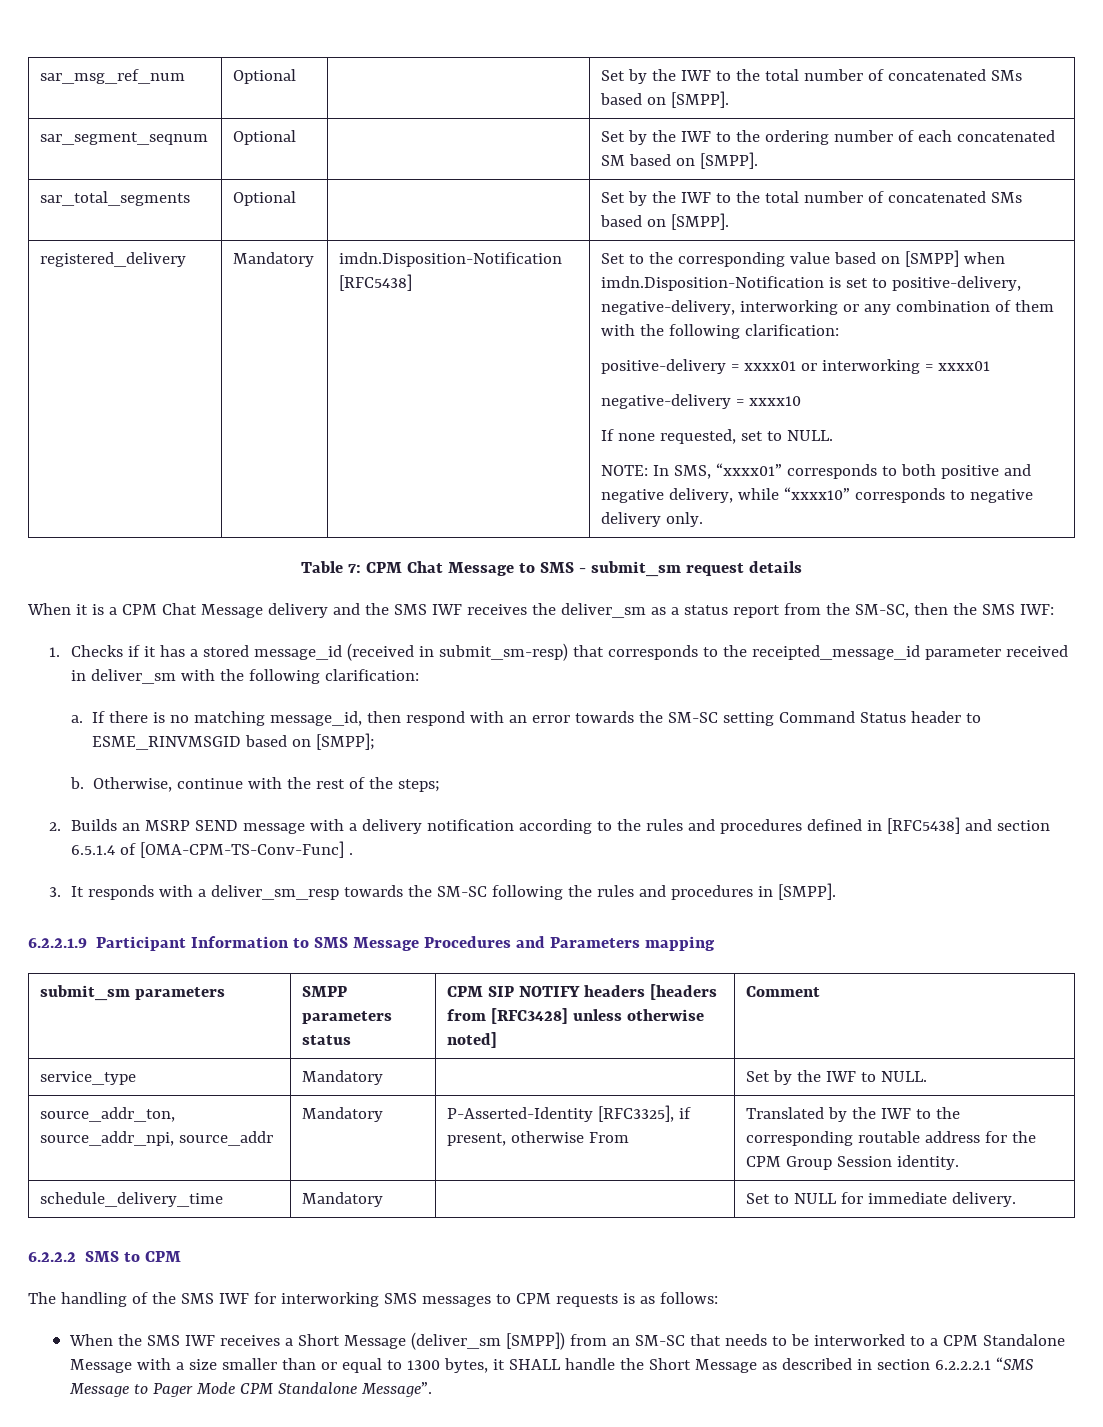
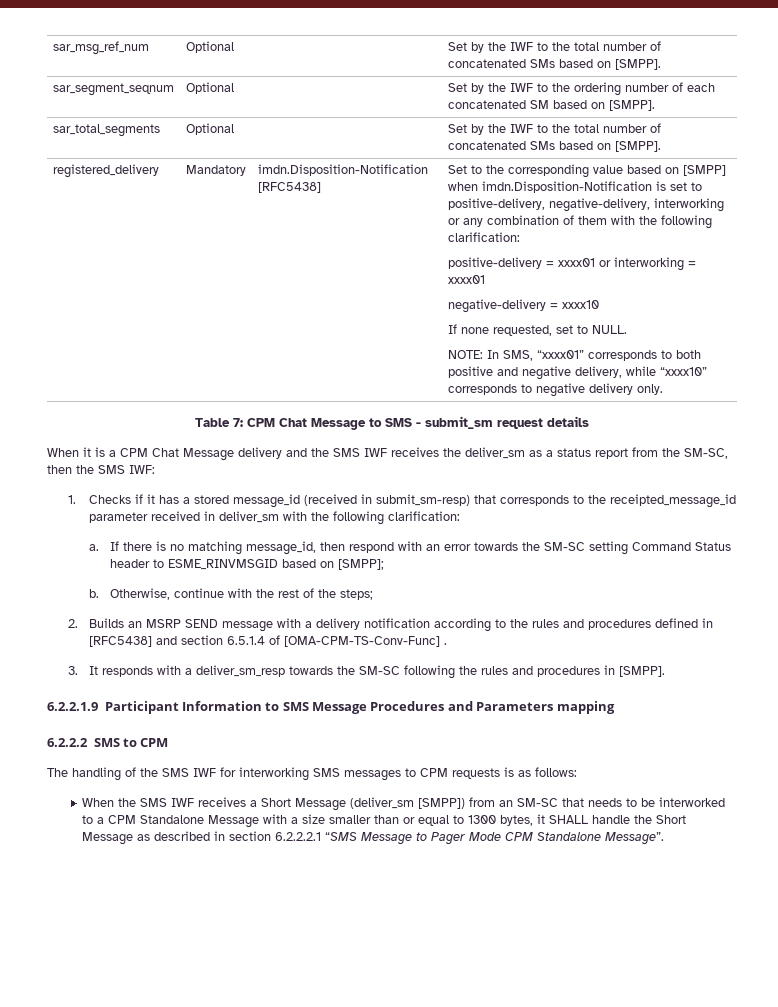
- submit_sm parameters | SMPP parameters status | CPM SIP NOTIFY headers [headers from [RFC3428] unless otherwise noted] | Comment
- service_type | Mandatory | | Set by the IWF to NULL.
- source_addr_ton, source_addr_npi, source_addr | Mandatory | P-Asserted-Identity [RFC3325], if present, otherwise From | Translated by the IWF to the corresponding routable address for the CPM Group Session identity.
- schedule_delivery_time | Mandatory | | Set to NULL for immediate delivery.

